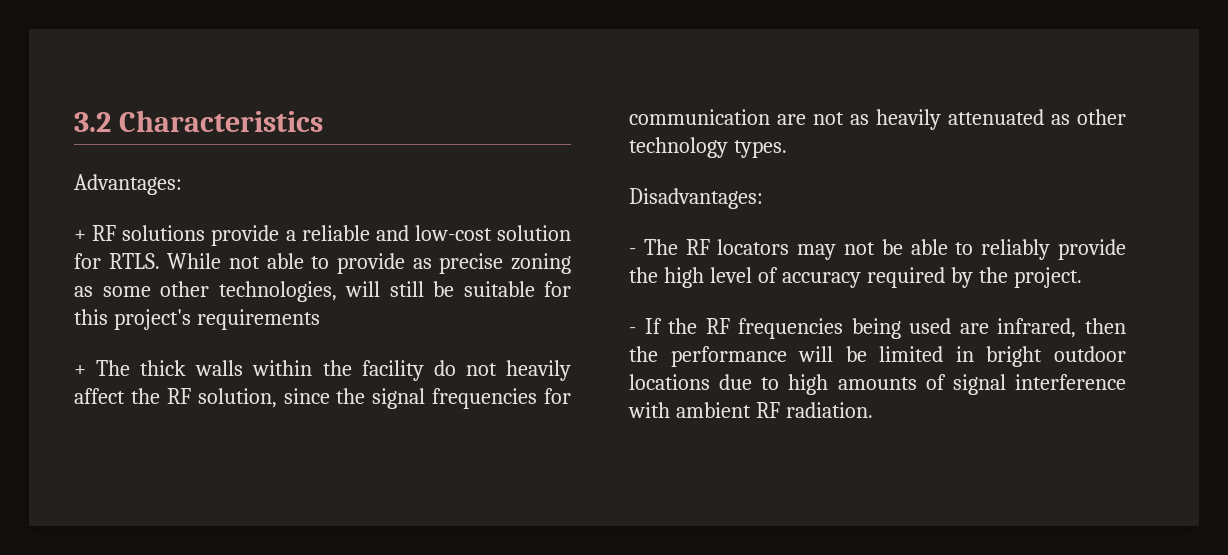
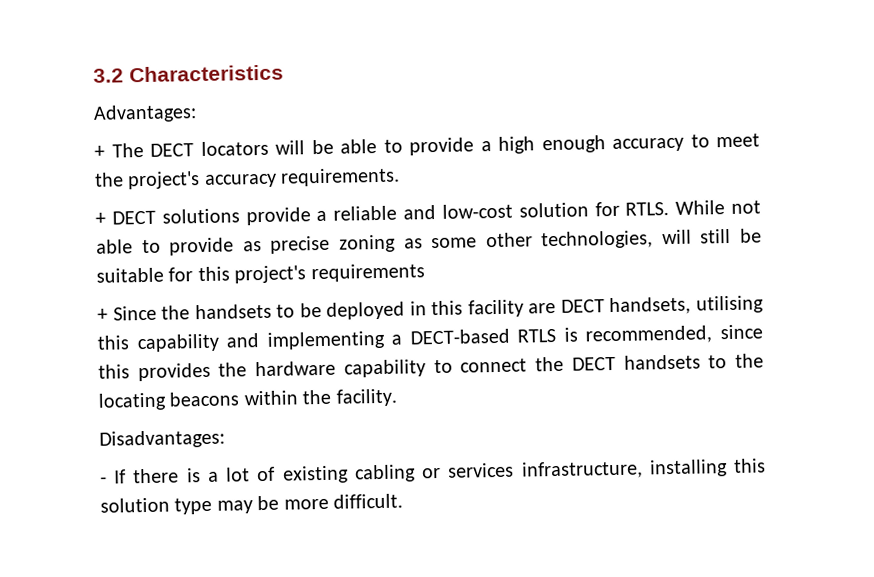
- + RF solutions provide a reliable and low-cost solution for RTLS.
+ + The DECT locators will be able to provide a high enough accuracy to meet the project's accuracy requirements.
+ + DECT solutions provide a reliable and low-cost solution for RTLS.
- + The thick walls within the facility do not heavily affect the RF solution, since the signal frequencies for communication are not as heavily attenuated as other technology types.
+ + Since the handsets to be deployed in this facility are DECT handsets, utilising this capability and implementing a DECT-based RTLS is recommended, since this provides the hardware capability to connect the DECT handsets to the locating beacons within the facility.
  Disadvantages:
- - The RF locators may not be able to reliably provide the high level of accuracy required by the project.
- - If the RF frequencies being used are infrared, then the performance will be limited in bright outdoor locations due to high amounts of signal interference with ambient RF radiation.
+ - If there is a lot of existing cabling or services infrastructure, installing this solution type may be more difficult.

